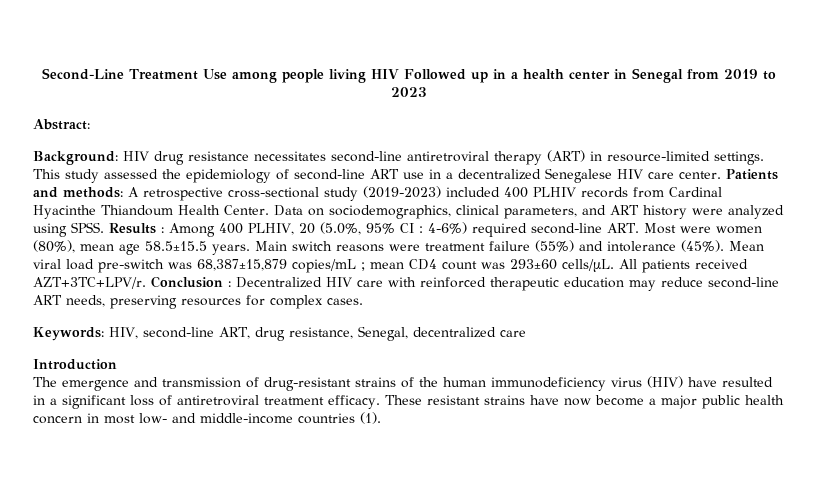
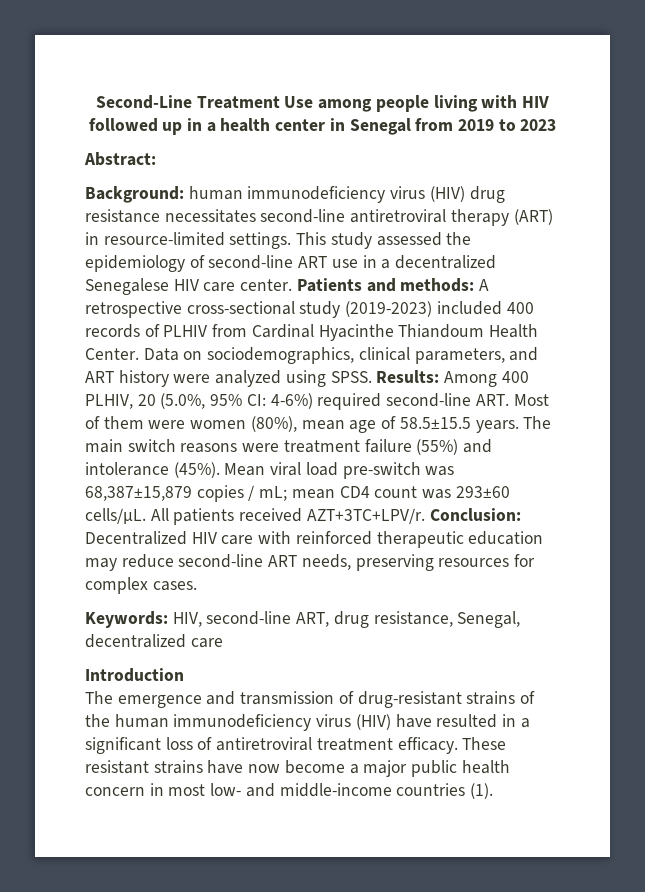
- Second-Line Treatment Use among people living HIV Followed up in a health center in Senegal from 2019 to 2023
+ Second-Line Treatment Use among people living with HIV followed up in a health center in Senegal from 2019 to 2023
- Background: HIV drug resistance necessitates second-line antiretroviral therapy (ART) in resource-limited settings.
+ Background: human immunodeficiency virus (HIV) drug resistance necessitates second-line antiretroviral therapy (ART) in resource-limited settings.
- Patients and methods: A retrospective cross-sectional study (2019-2023) included 400 PLHIV records from Cardinal Hyacinthe Thiandoum Health Center.
+ Patients and methods: A retrospective cross-sectional study (2019-2023) included 400 records of PLHIV from Cardinal Hyacinthe Thiandoum Health Center.
- Results : Among 400 PLHIV, 20 (5.0%, 95% CI : 4-6%) required second-line ART. Most were women (80%), mean age 58.5±15.5 years.
+ Results: Among 400 PLHIV, 20 (5.0%, 95% CI: 4-6%) required second-line ART. Most of them were women (80%), mean age of 58.5±15.5 years.
- Main switch reasons were treatment failure (55%) and intolerance (45%).
+ The main switch reasons were treatment failure (55%) and intolerance (45%).
- Mean viral load pre-switch was 68,387±15,879 copies/mL ; mean CD4 count was 293±60 cells/μL.
+ Mean viral load pre-switch was 68,387±15,879 copies / mL; mean CD4 count was 293±60 cells/μL.
- Conclusion : Decentralized HIV care with reinforced therapeutic education may reduce second-line ART needs, preserving resources for complex cases.
+ Conclusion: Decentralized HIV care with reinforced therapeutic education may reduce second-line ART needs, preserving resources for complex cases.

